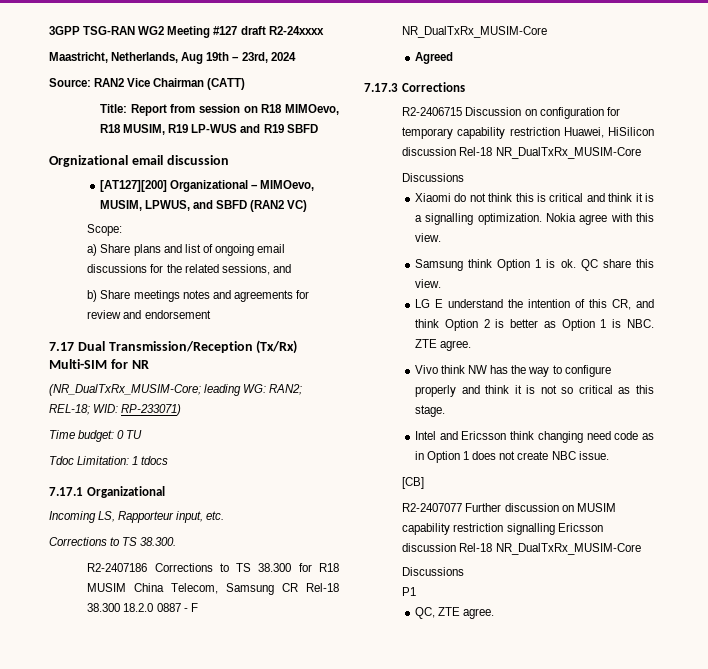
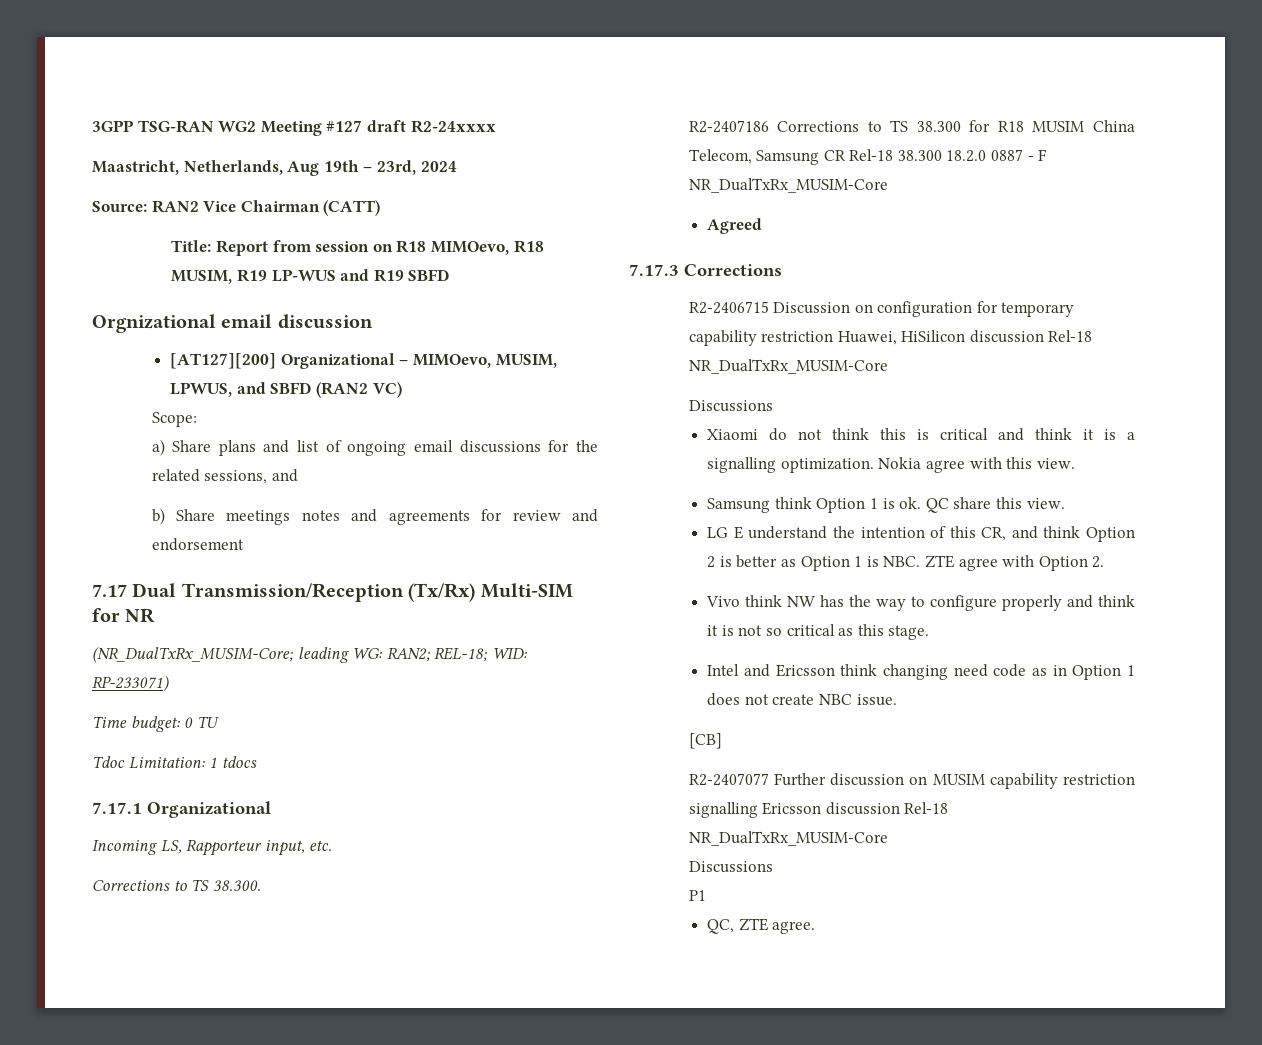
- LG E understand the intention of this CR, and think Option 2 is better as Option 1 is NBC. ZTE agree.
+ LG E understand the intention of this CR, and think Option 2 is better as Option 1 is NBC. ZTE agree with Option 2.

